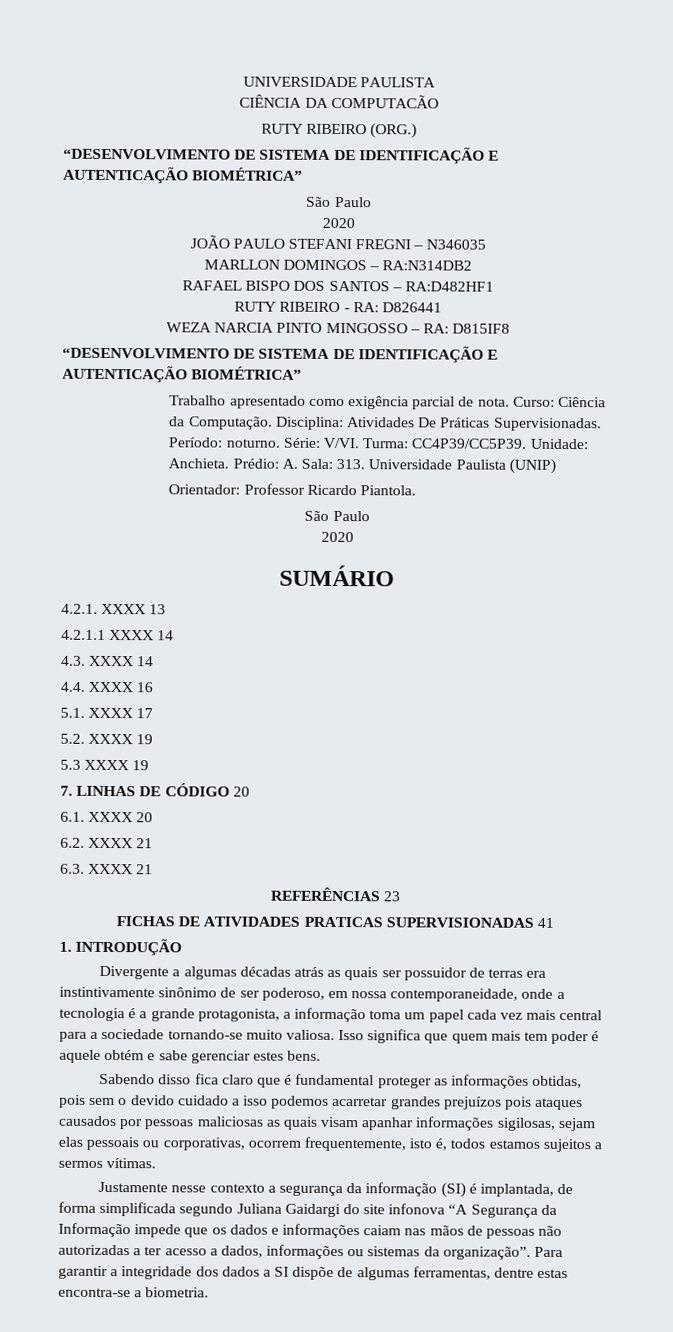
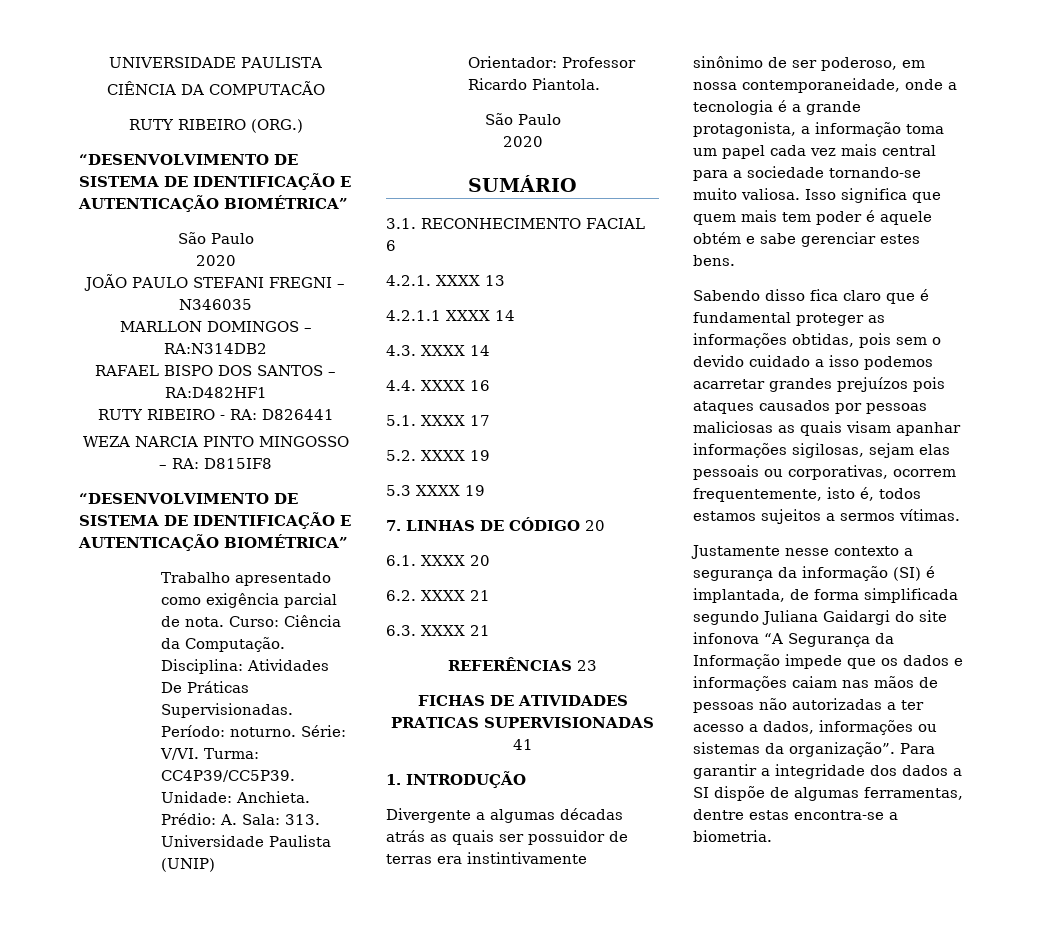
+ 3.1. RECONHECIMENTO FACIAL 6

